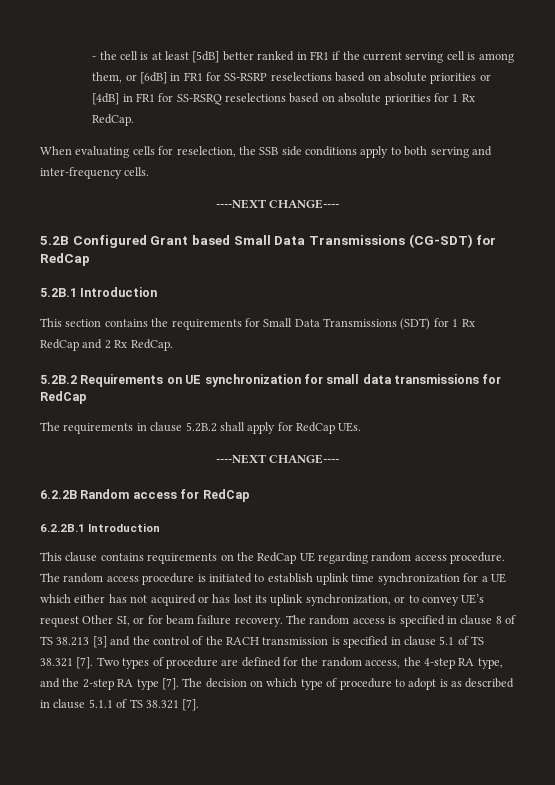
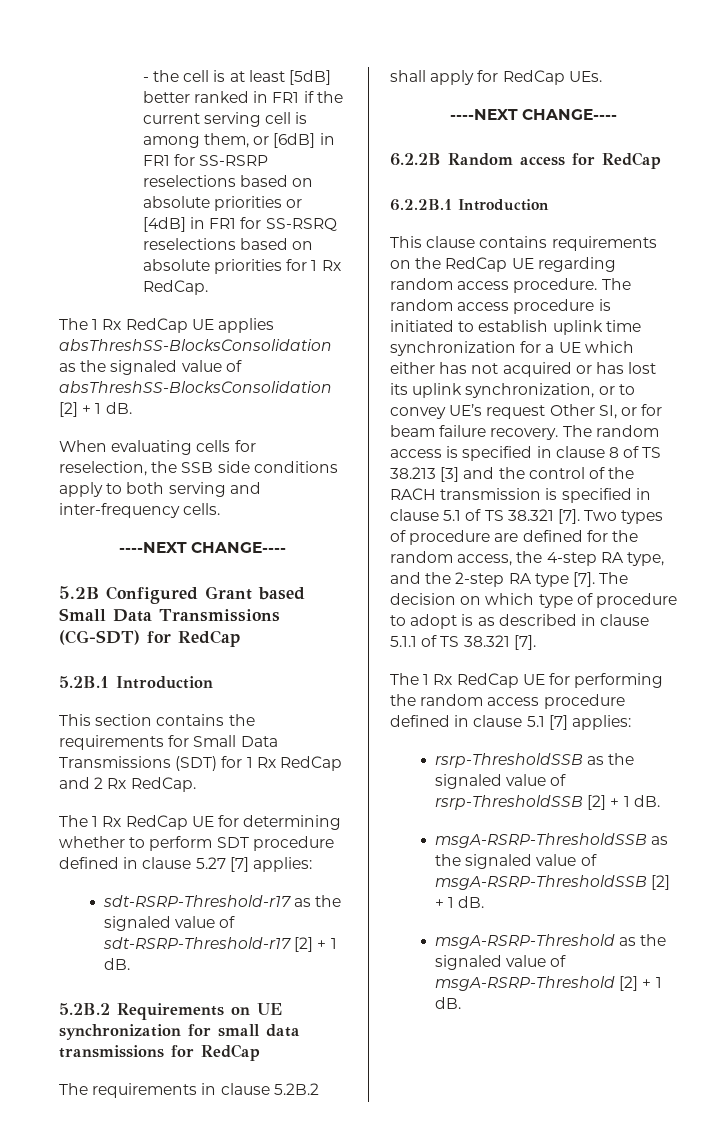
+ The 1 Rx RedCap UE applies absThreshSS-BlocksConsolidation as the signaled value of absThreshSS-BlocksConsolidation [2] + 1 dB.
+ The 1 Rx RedCap UE for determining whether to perform SDT procedure defined in clause 5.27 [7] applies:
+ sdt-RSRP-Threshold-r17 as the signaled value of sdt-RSRP-Threshold-r17 [2] + 1 dB.
+ The 1 Rx RedCap UE for performing the random access procedure defined in clause 5.1 [7] applies:
+ rsrp-ThresholdSSB as the signaled value of rsrp-ThresholdSSB [2] + 1 dB.
+ msgA-RSRP-ThresholdSSB as the signaled value of msgA-RSRP-ThresholdSSB [2] + 1 dB.
+ msgA-RSRP-Threshold as the signaled value of msgA-RSRP-Threshold [2] + 1 dB.

